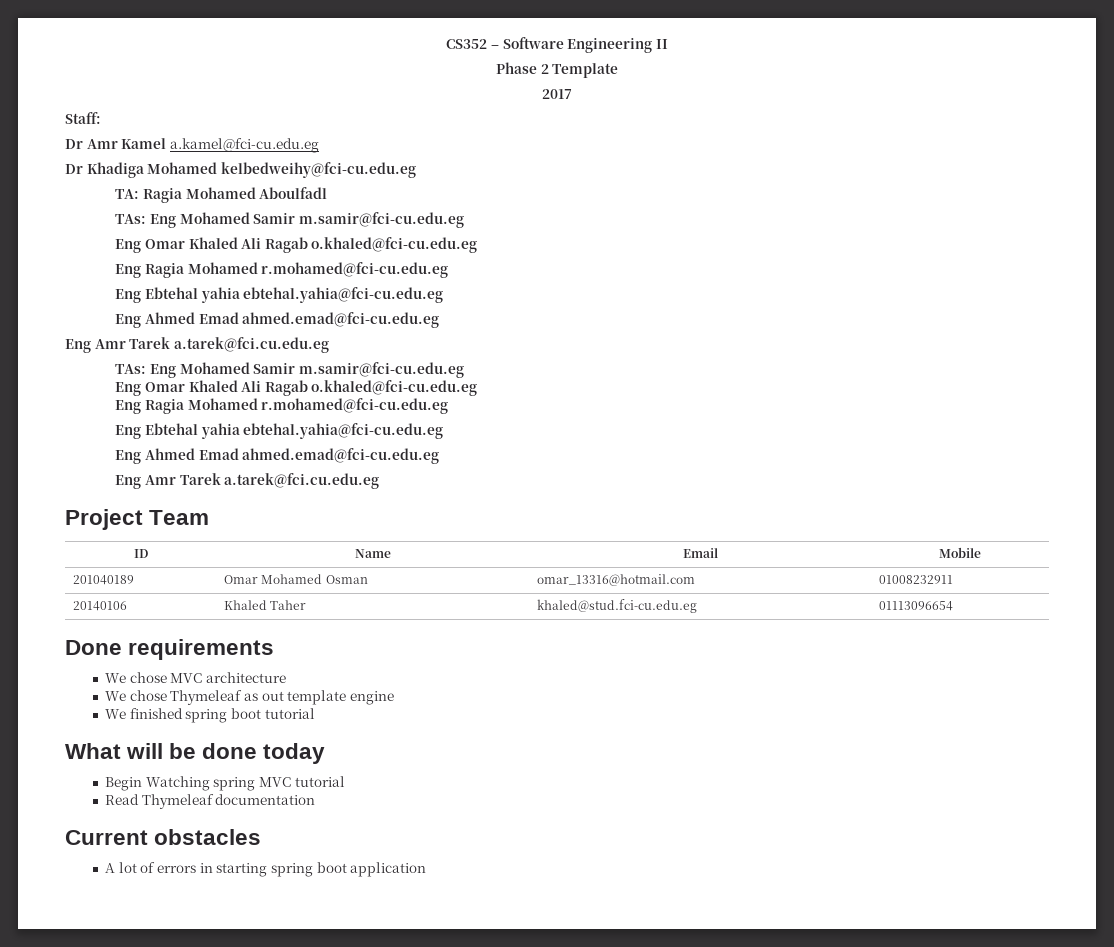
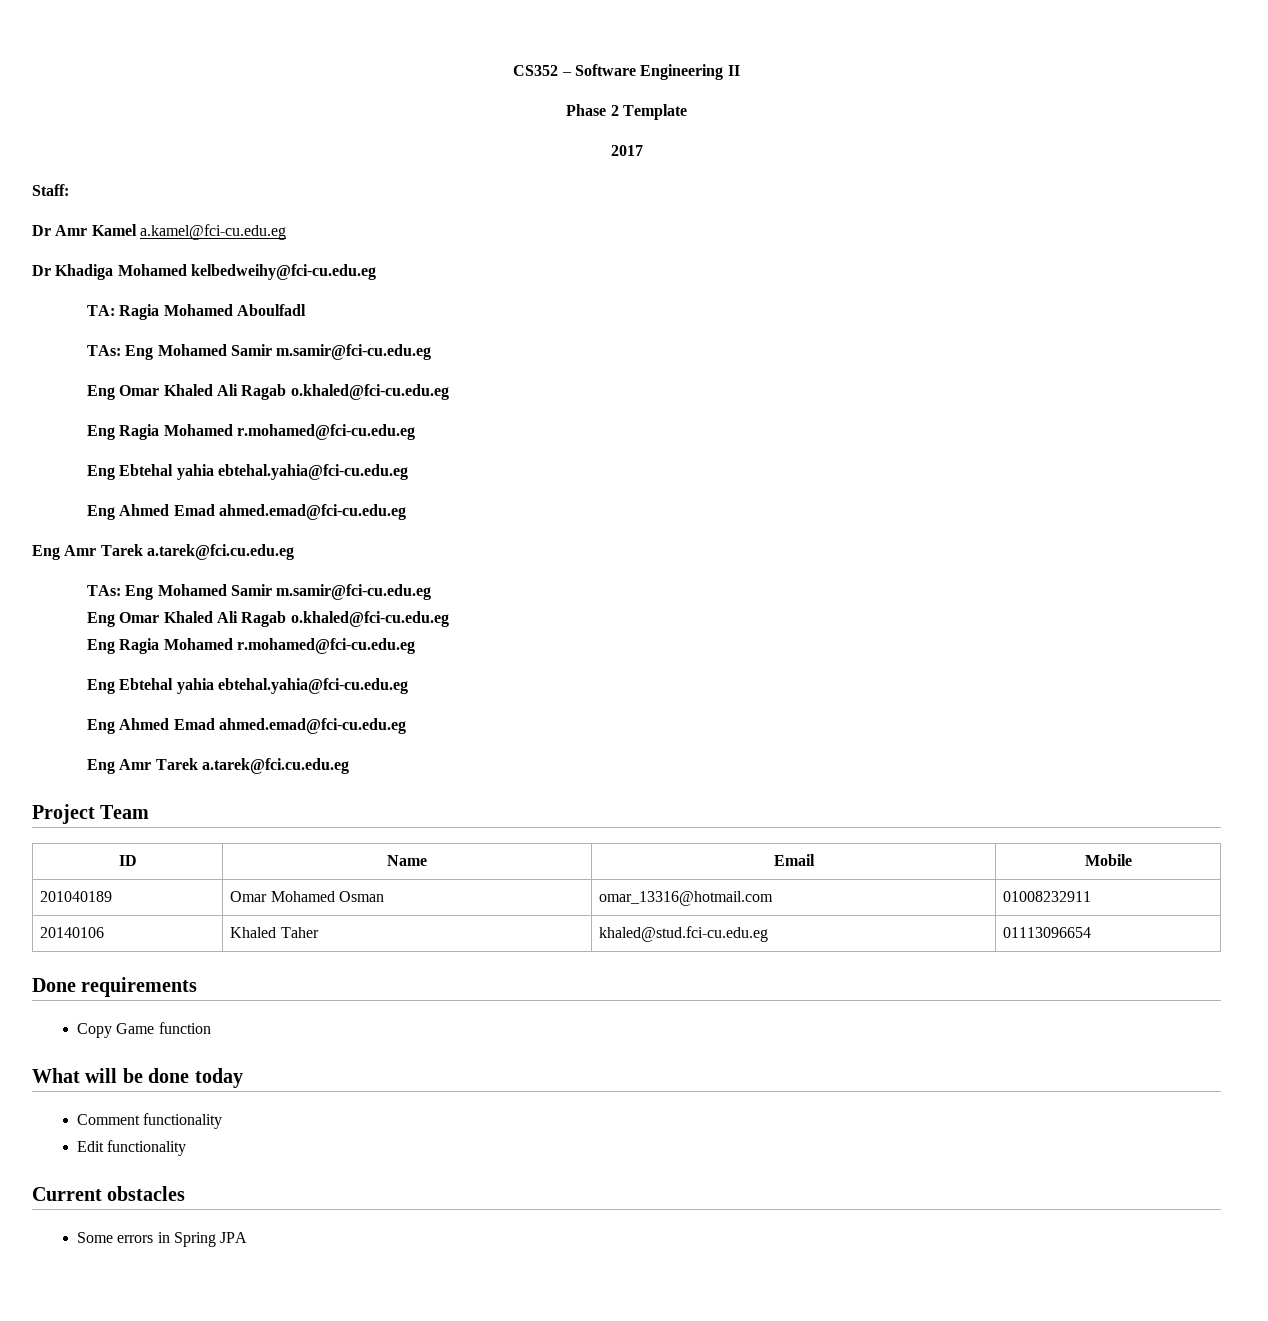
- We chose MVC architecture
- We chose Thymeleaf as out template engine
- We finished spring boot tutorial
+ Copy Game function
- Begin Watching spring MVC tutorial
- Read Thymeleaf documentation
+ Comment functionality
+ Edit functionality
  Current obstacles
- A lot of errors in starting spring boot application
+ Some errors in Spring JPA

